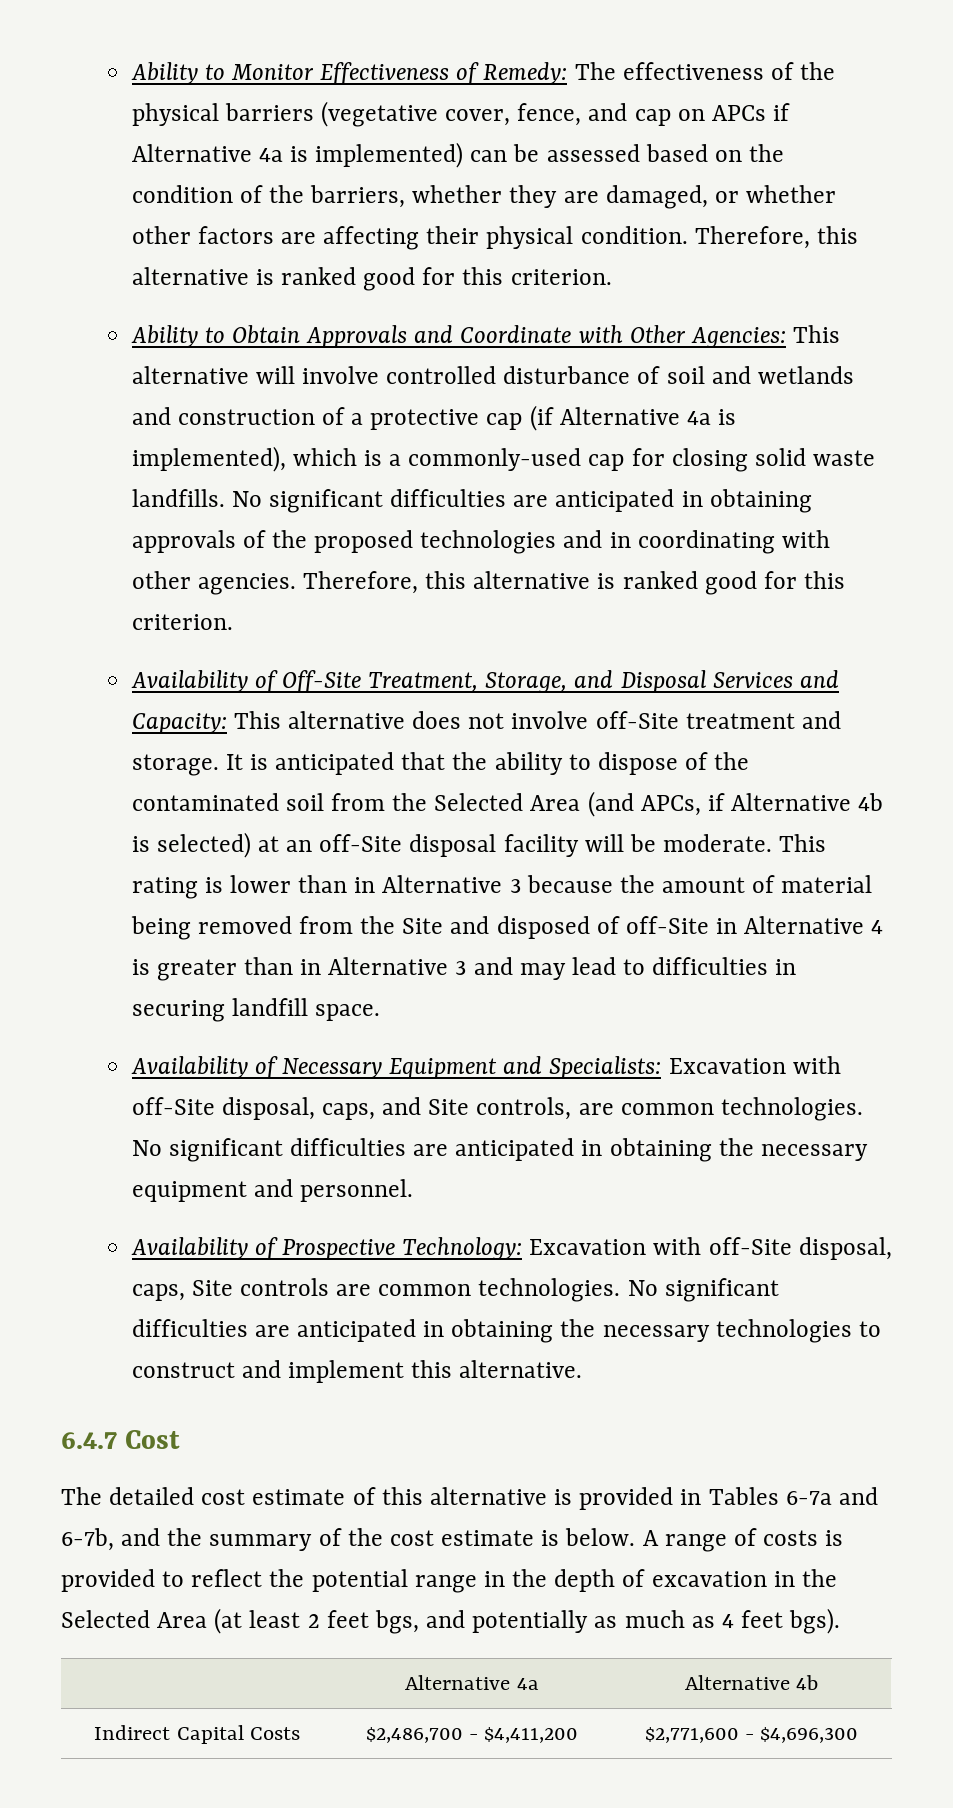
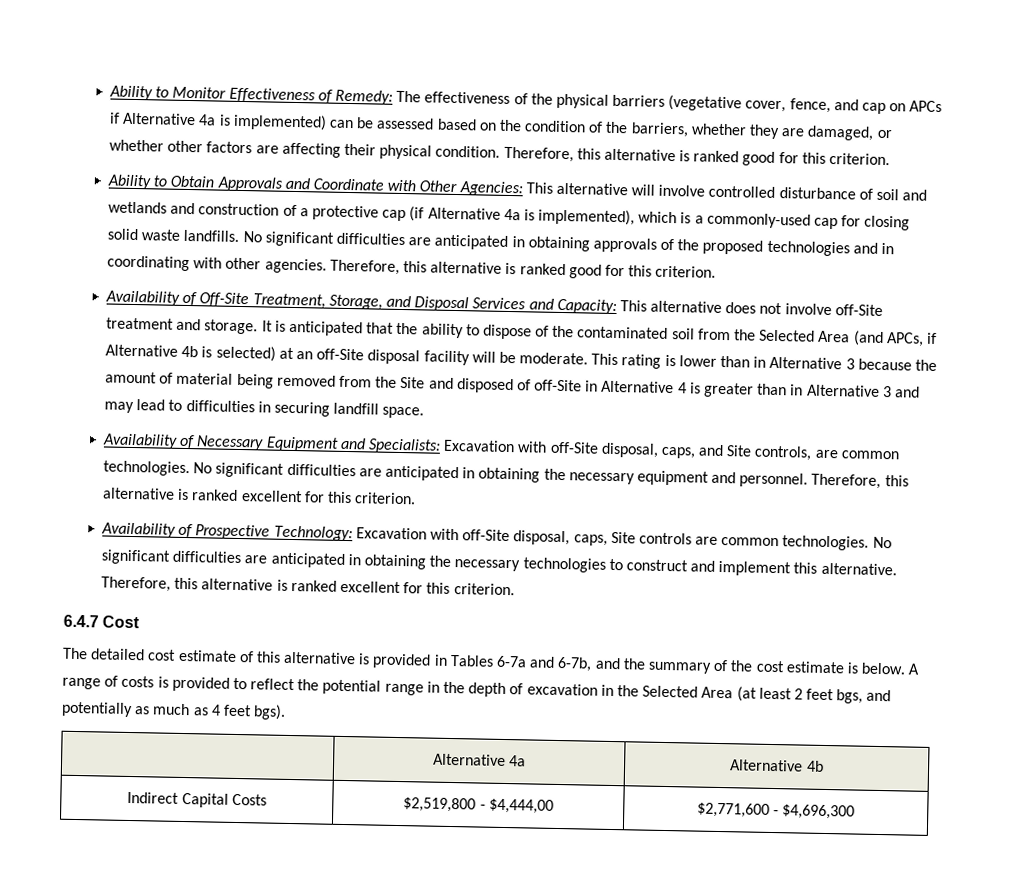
- No significant difficulties are anticipated in obtaining the necessary equipment and personnel.
+ No significant difficulties are anticipated in obtaining the necessary equipment and personnel. Therefore, this alternative is ranked excellent for this criterion.
- No significant difficulties are anticipated in obtaining the necessary technologies to construct and implement this alternative.
+ No significant difficulties are anticipated in obtaining the necessary technologies to construct and implement this alternative. Therefore, this alternative is ranked excellent for this criterion.
- Indirect Capital Costs | $2,486,700 - $4,411,200 | $2,771,600 - $4,696,300
+ Indirect Capital Costs | $2,519,800 - $4,444,00 | $2,771,600 - $4,696,300

